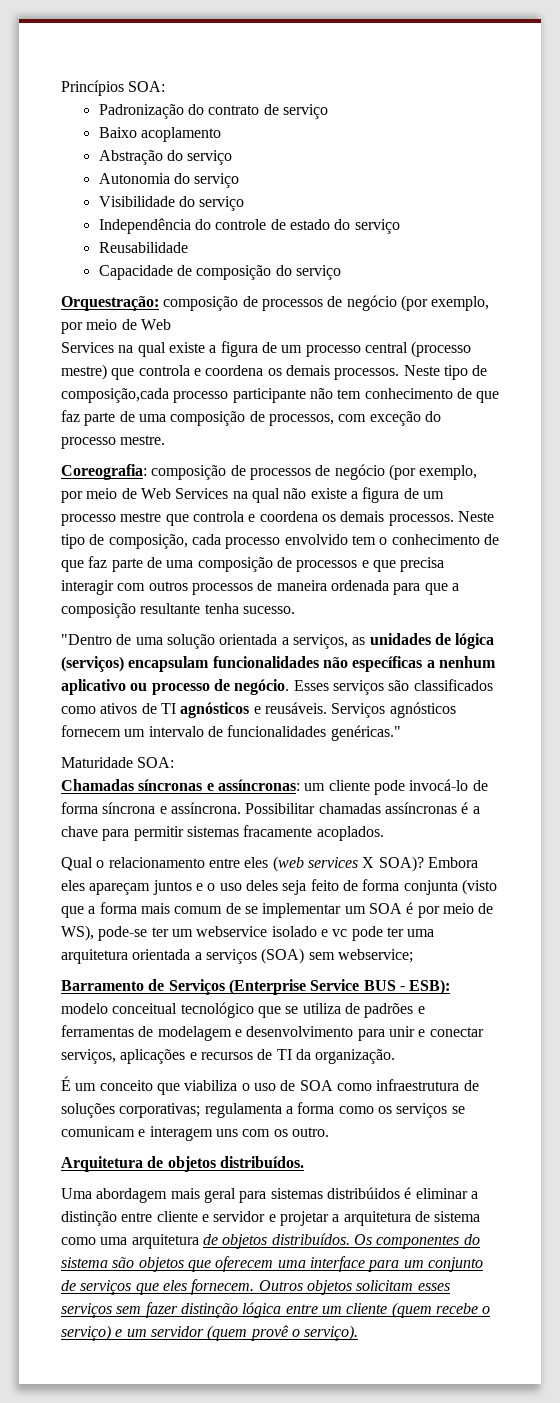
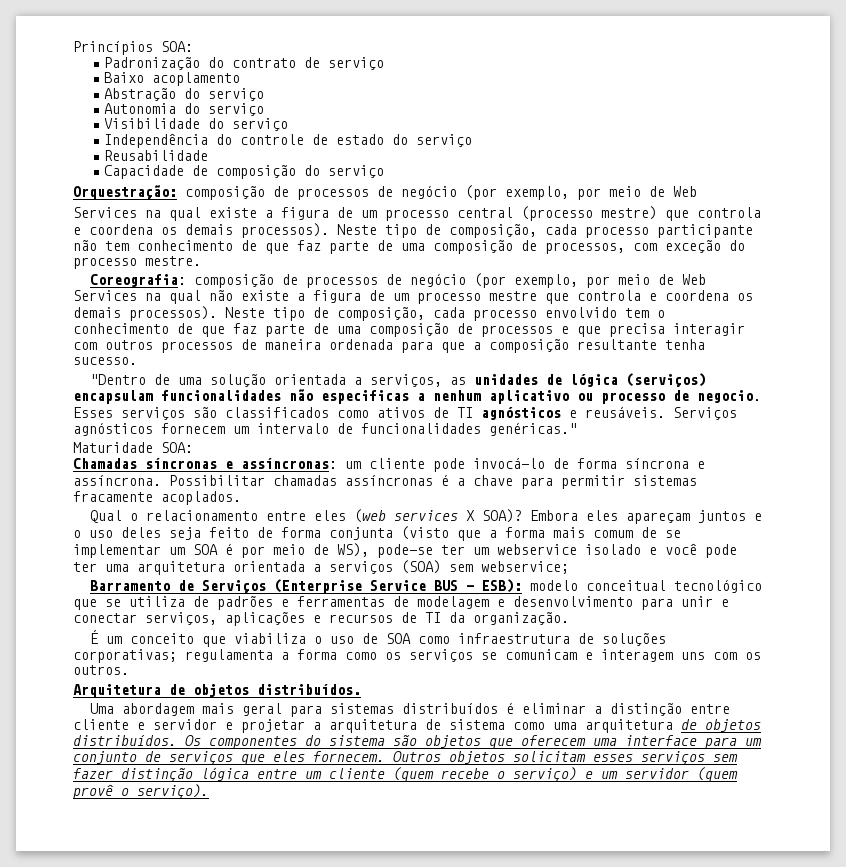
- Services na qual existe a figura de um processo central (processo mestre) que controla e coordena os demais processos. Neste tipo de composição,cada processo participante não tem conhecimento de que faz parte de uma composição de processos, com exceção do processo mestre.
+ Services na qual existe a figura de um processo central (processo mestre) que controla e coordena os demais processos). Neste tipo de composição, cada processo participante não tem conhecimento de que faz parte de uma composição de processos, com exceção do processo mestre.
- Coreografia: composição de processos de negócio (por exemplo, por meio de Web Services na qual não existe a figura de um processo mestre que controla e coordena os demais processos.
+ Coreografia: composição de processos de negócio (por exemplo, por meio de Web Services na qual não existe a figura de um processo mestre que controla e coordena os demais processos).
- "Dentro de uma solução orientada a serviços, as unidades de lógica (serviços) encapsulam funcionalidades não específicas a nenhum aplicativo ou processo de negócio.
+ "Dentro de uma solução orientada a serviços, as unidades de lógica (serviços) encapsulam funcionalidades não especificas a nenhum aplicativo ou processo de negocio.
- Embora eles apareçam juntos e o uso deles seja feito de forma conjunta (visto que a forma mais comum de se implementar um SOA é por meio de WS), pode-se ter um webservice isolado e vc pode ter uma arquitetura orientada a serviços (SOA) sem webservice;
+ Embora eles apareçam juntos e o uso deles seja feito de forma conjunta (visto que a forma mais comum de se implementar um SOA é por meio de WS), pode-se ter um webservice isolado e você pode ter uma arquitetura orientada a serviços (SOA) sem webservice;
- É um conceito que viabiliza o uso de SOA como infraestrutura de soluções corporativas; regulamenta a forma como os serviços se comunicam e interagem uns com os outro.
+ É um conceito que viabiliza o uso de SOA como infraestrutura de soluções corporativas; regulamenta a forma como os serviços se comunicam e interagem uns com os outros.
- Uma abordagem mais geral para sistemas distribúidos é eliminar a distinção entre cliente e servidor e projetar a arquitetura de sistema como uma arquitetura de objetos distribuídos.
+ Uma abordagem mais geral para sistemas distribuídos é eliminar a distinção entre cliente e servidor e projetar a arquitetura de sistema como uma arquitetura de objetos distribuídos.

